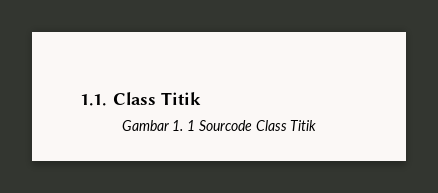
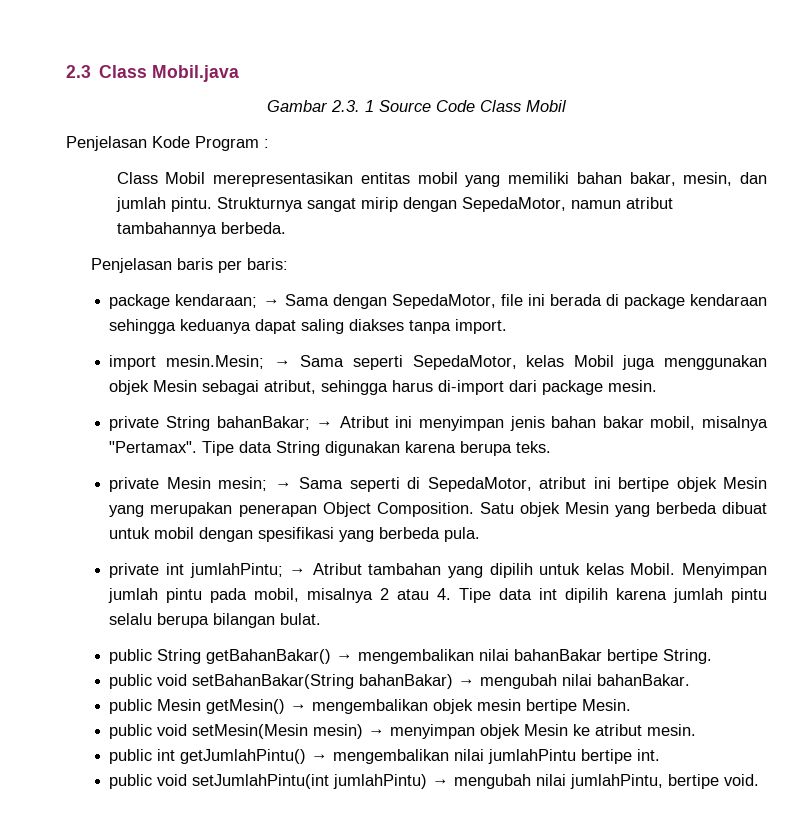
- 1.1. Class Titik
- Gambar 1. 1 Sourcode Class Titik
+ 2.3 Class Mobil.java
+ Gambar 2.3. 1 Source Code Class Mobil
+ Penjelasan Kode Program :
+ Class Mobil merepresentasikan entitas mobil yang memiliki bahan bakar, mesin, dan jumlah pintu. Strukturnya sangat mirip dengan SepedaMotor, namun atribut tambahannya berbeda.
+ Penjelasan baris per baris:
+ package kendaraan; → Sama dengan SepedaMotor, file ini berada di package kendaraan sehingga keduanya dapat saling diakses tanpa import.
+ import mesin.Mesin; → Sama seperti SepedaMotor, kelas Mobil juga menggunakan objek Mesin sebagai atribut, sehingga harus di-import dari package mesin.
+ private String bahanBakar; → Atribut ini menyimpan jenis bahan bakar mobil, misalnya "Pertamax". Tipe data String digunakan karena berupa teks.
+ private Mesin mesin; → Sama seperti di SepedaMotor, atribut ini bertipe objek Mesin yang merupakan penerapan Object Composition. Satu objek Mesin yang berbeda dibuat untuk mobil dengan spesifikasi yang berbeda pula.
+ private int jumlahPintu; → Atribut tambahan yang dipilih untuk kelas Mobil. Menyimpan jumlah pintu pada mobil, misalnya 2 atau 4. Tipe data int dipilih karena jumlah pintu selalu berupa bilangan bulat.
+ public String getBahanBakar() → mengembalikan nilai bahanBakar bertipe String.
+ public void setBahanBakar(String bahanBakar) → mengubah nilai bahanBakar.
+ public Mesin getMesin() → mengembalikan objek mesin bertipe Mesin.
+ public void setMesin(Mesin mesin) → menyimpan objek Mesin ke atribut mesin.
+ public int getJumlahPintu() → mengembalikan nilai jumlahPintu bertipe int.
+ public void setJumlahPintu(int jumlahPintu) → mengubah nilai jumlahPintu, bertipe void.

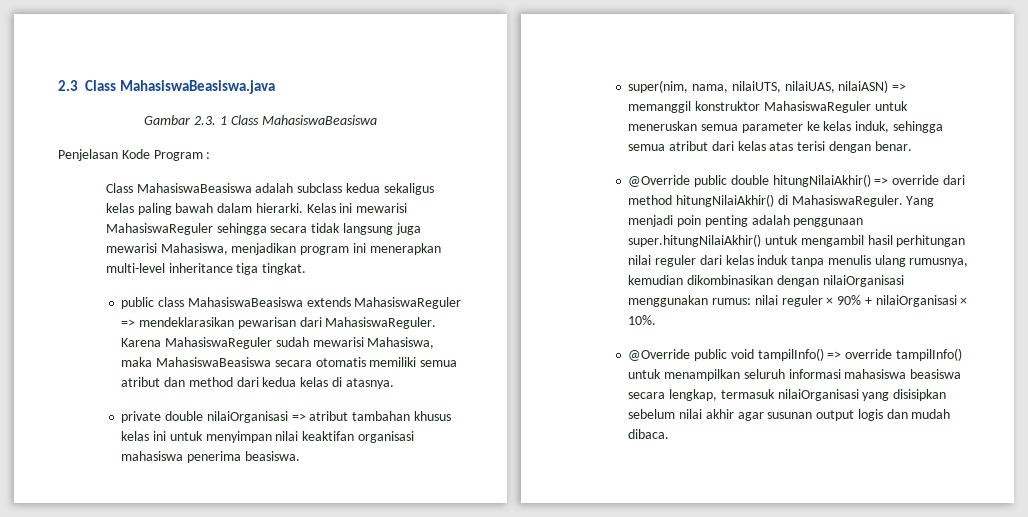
- 2.3 Class Mobil.java
+ 2.3 Class MahasiswaBeasiswa.java
- Gambar 2.3. 1 Source Code Class Mobil
+ Gambar 2.3. 1 Class MahasiswaBeasiswa
- Class Mobil merepresentasikan entitas mobil yang memiliki bahan bakar, mesin, dan jumlah pintu. Strukturnya sangat mirip dengan SepedaMotor, namun atribut tambahannya berbeda.
- Penjelasan baris per baris:
- package kendaraan; → Sama dengan SepedaMotor, file ini berada di package kendaraan sehingga keduanya dapat saling diakses tanpa import.
- import mesin.Mesin; → Sama seperti SepedaMotor, kelas Mobil juga menggunakan objek Mesin sebagai atribut, sehingga harus di-import dari package mesin.
- private String bahanBakar; → Atribut ini menyimpan jenis bahan bakar mobil, misalnya "Pertamax". Tipe data String digunakan karena berupa teks.
- private Mesin mesin; → Sama seperti di SepedaMotor, atribut ini bertipe objek Mesin yang merupakan penerapan Object Composition. Satu objek Mesin yang berbeda dibuat untuk mobil dengan spesifikasi yang berbeda pula.
- private int jumlahPintu; → Atribut tambahan yang dipilih untuk kelas Mobil. Menyimpan jumlah pintu pada mobil, misalnya 2 atau 4. Tipe data int dipilih karena jumlah pintu selalu berupa bilangan bulat.
- public String getBahanBakar() → mengembalikan nilai bahanBakar bertipe String.
- public void setBahanBakar(String bahanBakar) → mengubah nilai bahanBakar.
- public Mesin getMesin() → mengembalikan objek mesin bertipe Mesin.
- public void setMesin(Mesin mesin) → menyimpan objek Mesin ke atribut mesin.
- public int getJumlahPintu() → mengembalikan nilai jumlahPintu bertipe int.
- public void setJumlahPintu(int jumlahPintu) → mengubah nilai jumlahPintu, bertipe void.
+ Class MahasiswaBeasiswa adalah subclass kedua sekaligus kelas paling bawah dalam hierarki. Kelas ini mewarisi MahasiswaReguler sehingga secara tidak langsung juga mewarisi Mahasiswa, menjadikan program ini menerapkan multi-level inheritance tiga tingkat.
+ public class MahasiswaBeasiswa extends MahasiswaReguler => mendeklarasikan pewarisan dari MahasiswaReguler. Karena MahasiswaReguler sudah mewarisi Mahasiswa, maka MahasiswaBeasiswa secara otomatis memiliki semua atribut dan method dari kedua kelas di atasnya.
+ private double nilaiOrganisasi => atribut tambahan khusus kelas ini untuk menyimpan nilai keaktifan organisasi mahasiswa penerima beasiswa.
+ super(nim, nama, nilaiUTS, nilaiUAS, nilaiASN) => memanggil konstruktor MahasiswaReguler untuk meneruskan semua parameter ke kelas induk, sehingga semua atribut dari kelas atas terisi dengan benar.
+ @Override public double hitungNilaiAkhir() => override dari method hitungNilaiAkhir() di MahasiswaReguler. Yang menjadi poin penting adalah penggunaan super.hitungNilaiAkhir() untuk mengambil hasil perhitungan nilai reguler dari kelas induk tanpa menulis ulang rumusnya, kemudian dikombinasikan dengan nilaiOrganisasi menggunakan rumus: nilai reguler × 90% + nilaiOrganisasi × 10%.
+ @Override public void tampilInfo() => override tampilInfo() untuk menampilkan seluruh informasi mahasiswa beasiswa secara lengkap, termasuk nilaiOrganisasi yang disisipkan sebelum nilai akhir agar susunan output logis dan mudah dibaca.

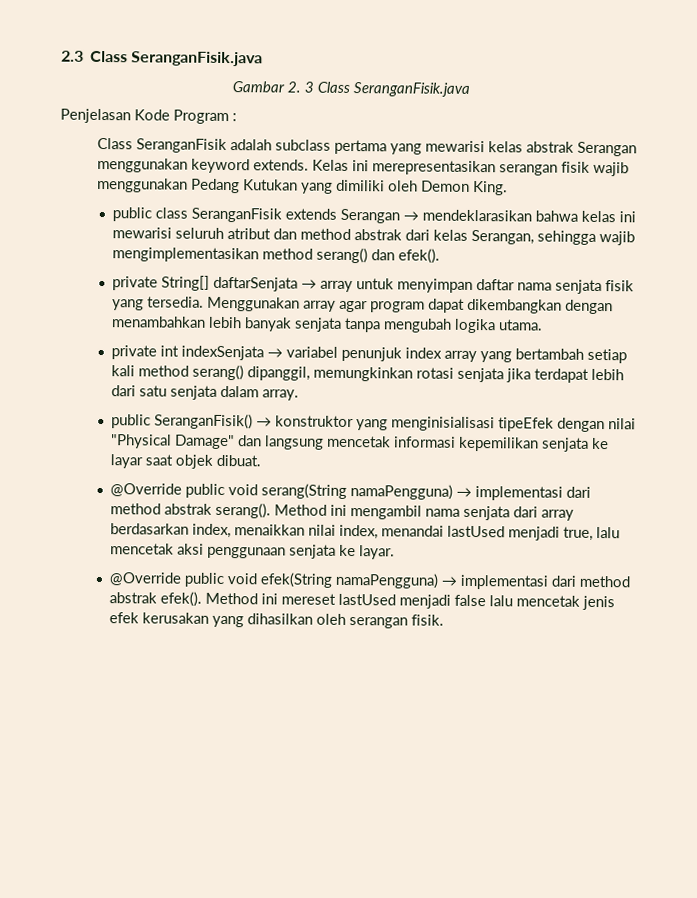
- 2.3 Class MahasiswaBeasiswa.java
+ 2.3 Class SeranganFisik.java
- Gambar 2.3. 1 Class MahasiswaBeasiswa
+ Gambar 2. 3 Class SeranganFisik.java
- Class MahasiswaBeasiswa adalah subclass kedua sekaligus kelas paling bawah dalam hierarki. Kelas ini mewarisi MahasiswaReguler sehingga secara tidak langsung juga mewarisi Mahasiswa, menjadikan program ini menerapkan multi-level inheritance tiga tingkat.
- public class MahasiswaBeasiswa extends MahasiswaReguler => mendeklarasikan pewarisan dari MahasiswaReguler. Karena MahasiswaReguler sudah mewarisi Mahasiswa, maka MahasiswaBeasiswa secara otomatis memiliki semua atribut dan method dari kedua kelas di atasnya.
- private double nilaiOrganisasi => atribut tambahan khusus kelas ini untuk menyimpan nilai keaktifan organisasi mahasiswa penerima beasiswa.
- super(nim, nama, nilaiUTS, nilaiUAS, nilaiASN) => memanggil konstruktor MahasiswaReguler untuk meneruskan semua parameter ke kelas induk, sehingga semua atribut dari kelas atas terisi dengan benar.
- @Override public double hitungNilaiAkhir() => override dari method hitungNilaiAkhir() di MahasiswaReguler. Yang menjadi poin penting adalah penggunaan super.hitungNilaiAkhir() untuk mengambil hasil perhitungan nilai reguler dari kelas induk tanpa menulis ulang rumusnya, kemudian dikombinasikan dengan nilaiOrganisasi menggunakan rumus: nilai reguler × 90% + nilaiOrganisasi × 10%.
- @Override public void tampilInfo() => override tampilInfo() untuk menampilkan seluruh informasi mahasiswa beasiswa secara lengkap, termasuk nilaiOrganisasi yang disisipkan sebelum nilai akhir agar susunan output logis dan mudah dibaca.
+ Class SeranganFisik adalah subclass pertama yang mewarisi kelas abstrak Serangan menggunakan keyword extends. Kelas ini merepresentasikan serangan fisik wajib menggunakan Pedang Kutukan yang dimiliki oleh Demon King.
+ public class SeranganFisik extends Serangan → mendeklarasikan bahwa kelas ini mewarisi seluruh atribut dan method abstrak dari kelas Serangan, sehingga wajib mengimplementasikan method serang() dan efek().
+ private String[] daftarSenjata → array untuk menyimpan daftar nama senjata fisik yang tersedia. Menggunakan array agar program dapat dikembangkan dengan menambahkan lebih banyak senjata tanpa mengubah logika utama.
+ private int indexSenjata → variabel penunjuk index array yang bertambah setiap kali method serang() dipanggil, memungkinkan rotasi senjata jika terdapat lebih dari satu senjata dalam array.
+ public SeranganFisik() → konstruktor yang menginisialisasi tipeEfek dengan nilai "Physical Damage" dan langsung mencetak informasi kepemilikan senjata ke layar saat objek dibuat.
+ @Override public void serang(String namaPengguna) → implementasi dari method abstrak serang(). Method ini mengambil nama senjata dari array berdasarkan index, menaikkan nilai index, menandai lastUsed menjadi true, lalu mencetak aksi penggunaan senjata ke layar.
+ @Override public void efek(String namaPengguna) → implementasi dari method abstrak efek(). Method ini mereset lastUsed menjadi false lalu mencetak jenis efek kerusakan yang dihasilkan oleh serangan fisik.

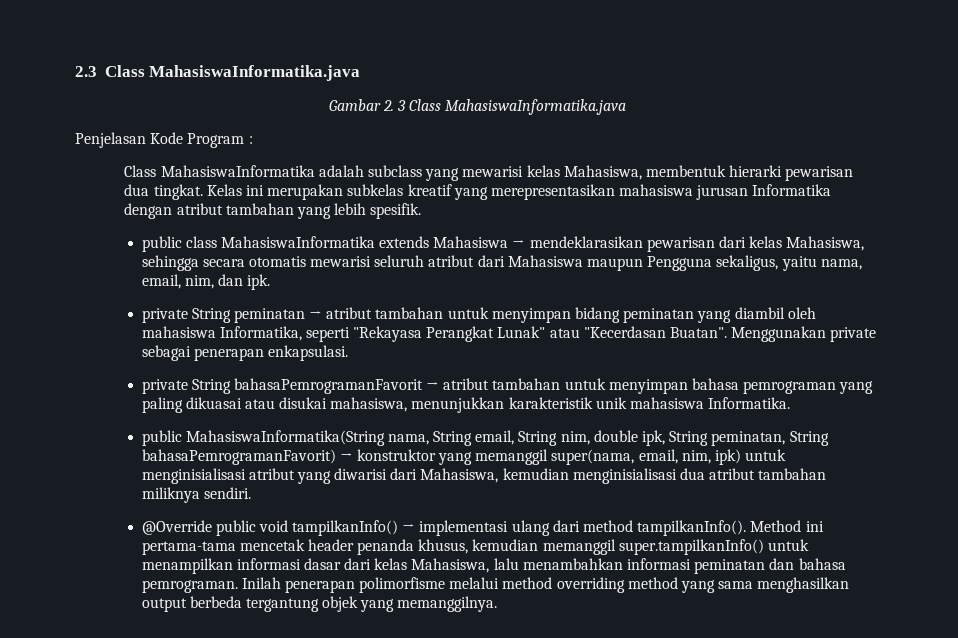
- 2.3 Class SeranganFisik.java
+ 2.3 Class MahasiswaInformatika.java
- Gambar 2. 3 Class SeranganFisik.java
+ Gambar 2. 3 Class MahasiswaInformatika.java
- Class SeranganFisik adalah subclass pertama yang mewarisi kelas abstrak Serangan menggunakan keyword extends. Kelas ini merepresentasikan serangan fisik wajib menggunakan Pedang Kutukan yang dimiliki oleh Demon King.
- public class SeranganFisik extends Serangan → mendeklarasikan bahwa kelas ini mewarisi seluruh atribut dan method abstrak dari kelas Serangan, sehingga wajib mengimplementasikan method serang() dan efek().
- private String[] daftarSenjata → array untuk menyimpan daftar nama senjata fisik yang tersedia. Menggunakan array agar program dapat dikembangkan dengan menambahkan lebih banyak senjata tanpa mengubah logika utama.
- private int indexSenjata → variabel penunjuk index array yang bertambah setiap kali method serang() dipanggil, memungkinkan rotasi senjata jika terdapat lebih dari satu senjata dalam array.
- public SeranganFisik() → konstruktor yang menginisialisasi tipeEfek dengan nilai "Physical Damage" dan langsung mencetak informasi kepemilikan senjata ke layar saat objek dibuat.
- @Override public void serang(String namaPengguna) → implementasi dari method abstrak serang(). Method ini mengambil nama senjata dari array berdasarkan index, menaikkan nilai index, menandai lastUsed menjadi true, lalu mencetak aksi penggunaan senjata ke layar.
- @Override public void efek(String namaPengguna) → implementasi dari method abstrak efek(). Method ini mereset lastUsed menjadi false lalu mencetak jenis efek kerusakan yang dihasilkan oleh serangan fisik.
+ Class MahasiswaInformatika adalah subclass yang mewarisi kelas Mahasiswa, membentuk hierarki pewarisan dua tingkat. Kelas ini merupakan subkelas kreatif yang merepresentasikan mahasiswa jurusan Informatika dengan atribut tambahan yang lebih spesifik.
+ public class MahasiswaInformatika extends Mahasiswa → mendeklarasikan pewarisan dari kelas Mahasiswa, sehingga secara otomatis mewarisi seluruh atribut dari Mahasiswa maupun Pengguna sekaligus, yaitu nama, email, nim, dan ipk.
+ private String peminatan → atribut tambahan untuk menyimpan bidang peminatan yang diambil oleh mahasiswa Informatika, seperti "Rekayasa Perangkat Lunak" atau "Kecerdasan Buatan". Menggunakan private sebagai penerapan enkapsulasi.
+ private String bahasaPemrogramanFavorit → atribut tambahan untuk menyimpan bahasa pemrograman yang paling dikuasai atau disukai mahasiswa, menunjukkan karakteristik unik mahasiswa Informatika.
+ public MahasiswaInformatika(String nama, String email, String nim, double ipk, String peminatan, String bahasaPemrogramanFavorit) → konstruktor yang memanggil super(nama, email, nim, ipk) untuk menginisialisasi atribut yang diwarisi dari Mahasiswa, kemudian menginisialisasi dua atribut tambahan miliknya sendiri.
+ @Override public void tampilkanInfo() → implementasi ulang dari method tampilkanInfo(). Method ini pertama-tama mencetak header penanda khusus, kemudian memanggil super.tampilkanInfo() untuk menampilkan informasi dasar dari kelas Mahasiswa, lalu menambahkan informasi peminatan dan bahasa pemrograman. Inilah penerapan polimorfisme melalui method overriding method yang sama menghasilkan output berbeda tergantung objek yang memanggilnya.

